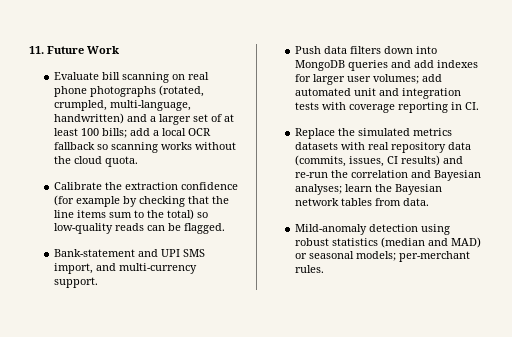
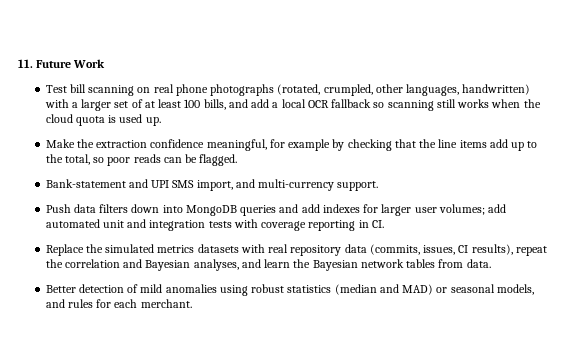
- Evaluate bill scanning on real phone photographs (rotated, crumpled, multi-language, handwritten) and a larger set of at least 100 bills; add a local OCR fallback so scanning works without the cloud quota.
- Calibrate the extraction confidence (for example by checking that the line items sum to the total) so low-quality reads can be flagged.
+ Test bill scanning on real phone photographs (rotated, crumpled, other languages, handwritten) with a larger set of at least 100 bills, and add a local OCR fallback so scanning still works when the cloud quota is used up.
+ Make the extraction confidence meaningful, for example by checking that the line items add up to the total, so poor reads can be flagged.
- Replace the simulated metrics datasets with real repository data (commits, issues, CI results) and re-run the correlation and Bayesian analyses; learn the Bayesian network tables from data.
+ Replace the simulated metrics datasets with real repository data (commits, issues, CI results), repeat the correlation and Bayesian analyses, and learn the Bayesian network tables from data.
- Mild-anomaly detection using robust statistics (median and MAD) or seasonal models; per-merchant rules.
+ Better detection of mild anomalies using robust statistics (median and MAD) or seasonal models, and rules for each merchant.

